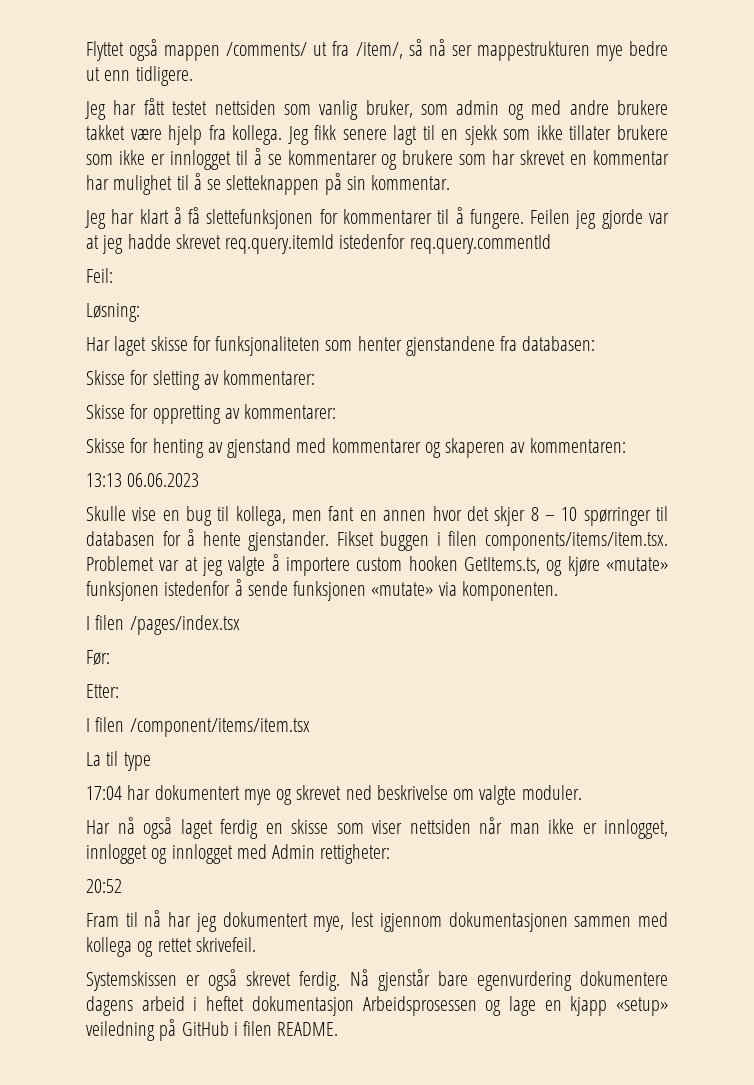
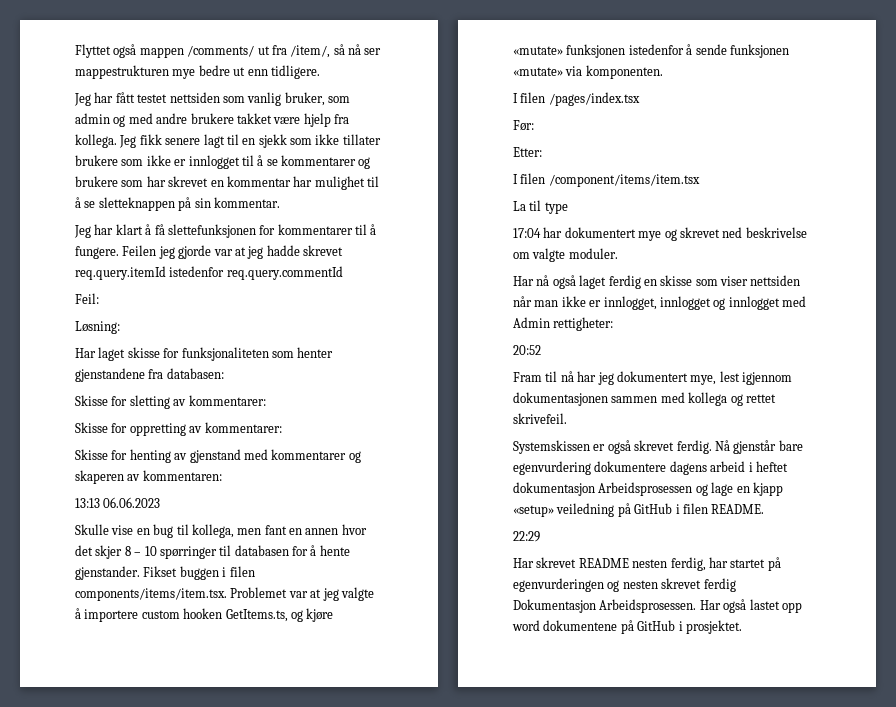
+ 22:29
+ Har skrevet README nesten ferdig, har startet på egenvurderingen og nesten skrevet ferdig Dokumentasjon Arbeidsprosessen. Har også lastet opp word dokumentene på GitHub i prosjektet.

